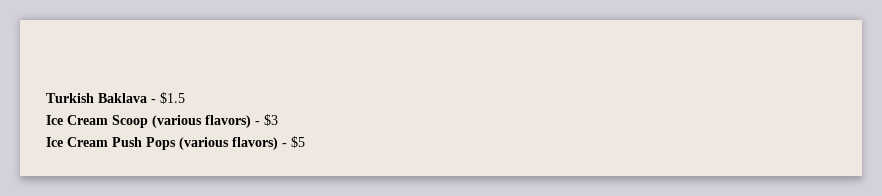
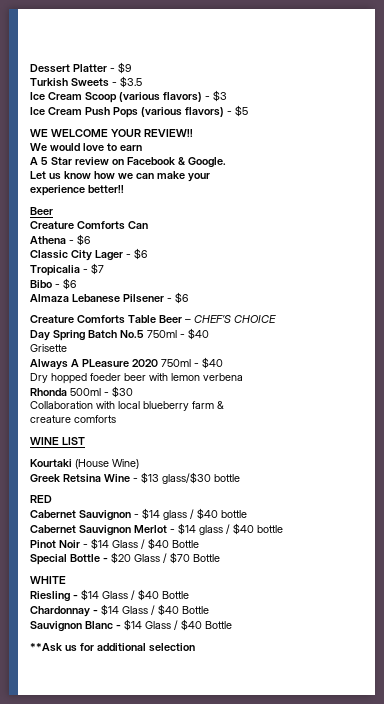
- Turkish Baklava - $1.5
+ Dessert Platter - $9
+ Turkish Sweets - $3.5
+ WE WELCOME YOUR REVIEW!!
+ We would love to earn
+ A 5 Star review on Facebook & Google.
+ Let us know how we can make your
+ experience better!!
+ Beer
+ Creature Comforts Can
+ Athena - $6
+ Classic City Lager - $6
+ Tropicalia - $7
+ Bibo - $6
+ Almaza Lebanese Pilsener - $6
+ Creature Comforts Table Beer – CHEF’S CHOICE
+ Day Spring Batch No.5 750ml - $40
+ Grisette
+ Always A PLeasure 2020 750ml - $40
+ Dry hopped foeder beer with lemon verbena
+ Rhonda 500ml - $30
+ Collaboration with local blueberry farm &
+ creature comforts
+ WINE LIST
+ Kourtaki (House Wine)
+ Greek Retsina Wine - $13 glass/$30 bottle
+ RED
+ Cabernet Sauvignon - $14 glass / $40 bottle
+ Cabernet Sauvignon Merlot - $14 glass / $40 bottle
+ Pinot Noir - $14 Glass / $40 Bottle
+ Special Bottle - $20 Glass / $70 Bottle
+ WHITE
+ Riesling - $14 Glass / $40 Bottle
+ Chardonnay - $14 Glass / $40 Bottle
+ Sauvignon Blanc - $14 Glass / $40 Bottle
+ **Ask us for additional selection

